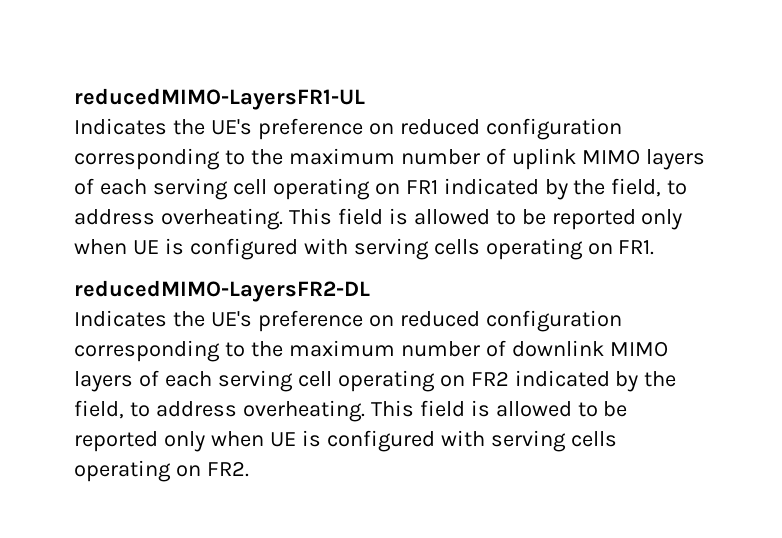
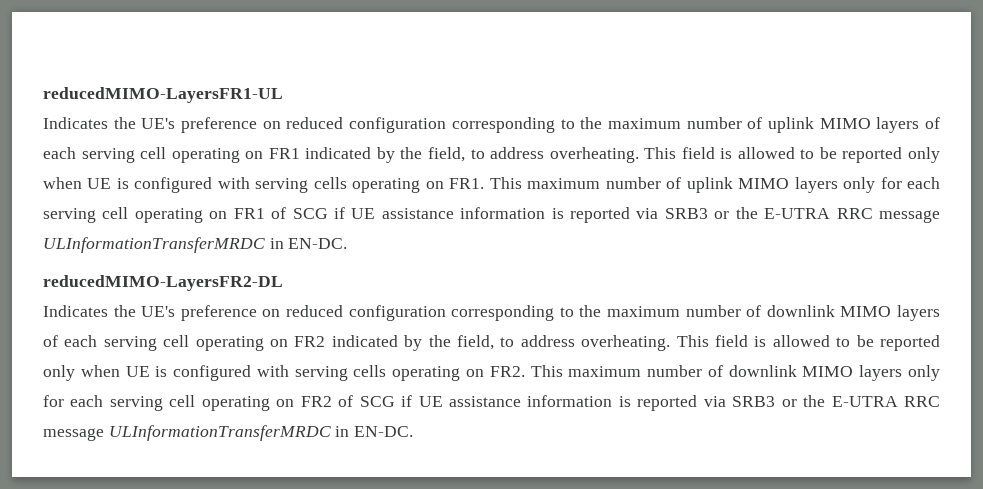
- This field is allowed to be reported only when UE is configured with serving cells operating on FR1.
+ This field is allowed to be reported only when UE is configured with serving cells operating on FR1. This maximum number of uplink MIMO layers only for each serving cell operating on FR1 of SCG if UE assistance information is reported via SRB3 or the E-UTRA RRC message ULInformationTransferMRDC in EN-DC.
- This field is allowed to be reported only when UE is configured with serving cells operating on FR2.
+ This field is allowed to be reported only when UE is configured with serving cells operating on FR2. This maximum number of downlink MIMO layers only for each serving cell operating on FR2 of SCG if UE assistance information is reported via SRB3 or the E-UTRA RRC message ULInformationTransferMRDC in EN-DC.

